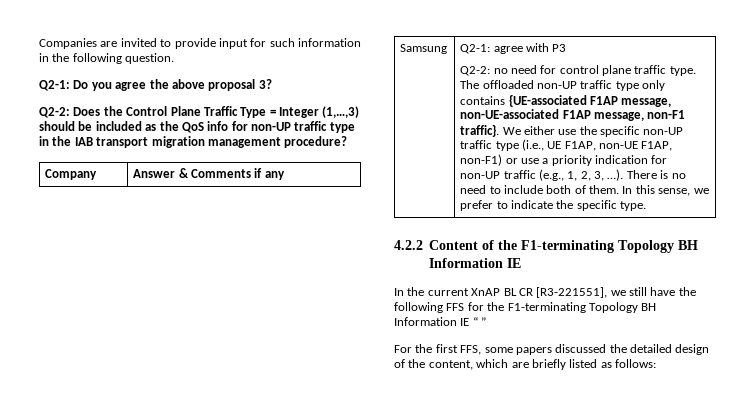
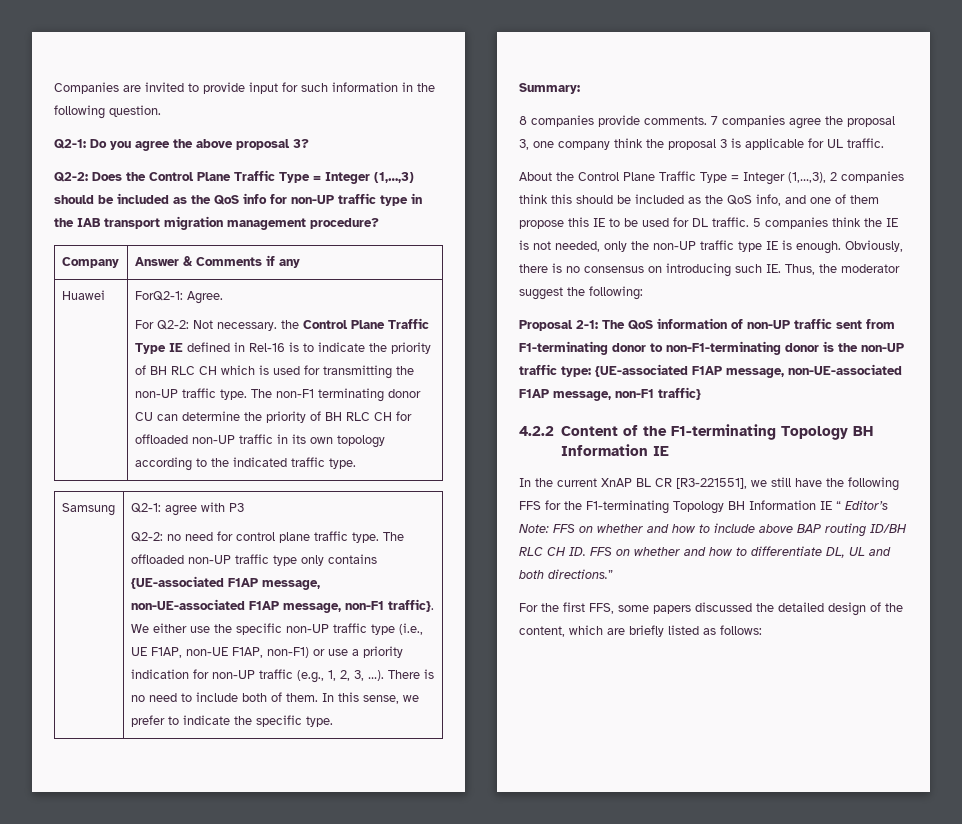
+ Huawei | ForQ2-1: Agree.
+ For Q2-2: Not necessary. the Control Plane Traffic Type IE defined in Rel-16 is to indicate the priority of BH RLC CH which is used for transmitting the non-UP traffic type. The non-F1 terminating donor CU can determine the priority of BH RLC CH for offloaded non-UP traffic in its own topology according to the indicated traffic type.
+ Summary:
+ 8 companies provide comments. 7 companies agree the proposal 3, one company think the proposal 3 is applicable for UL traffic.
+ About the Control Plane Traffic Type = Integer (1,…,3), 2 companies think this should be included as the QoS info, and one of them propose this IE to be used for DL traffic. 5 companies think the IE is not needed, only the non-UP traffic type IE is enough. Obviously, there is no consensus on introducing such IE. Thus, the moderator suggest the following:
+ Proposal 2-1: The QoS information of non-UP traffic sent from F1-terminating donor to non-F1-terminating donor is the non-UP traffic type: {UE-associated F1AP message, non-UE-associated F1AP message, non-F1 traffic}
- In the current XnAP BL CR [R3-221551], we still have the following FFS for the F1-terminating Topology BH Information IE “ ”
+ In the current XnAP BL CR [R3-221551], we still have the following FFS for the F1-terminating Topology BH Information IE “ Editor’s Note: FFS on whether and how to include above BAP routing ID/BH RLC CH ID. FFS on whether and how to differentiate DL, UL and both directions.”

